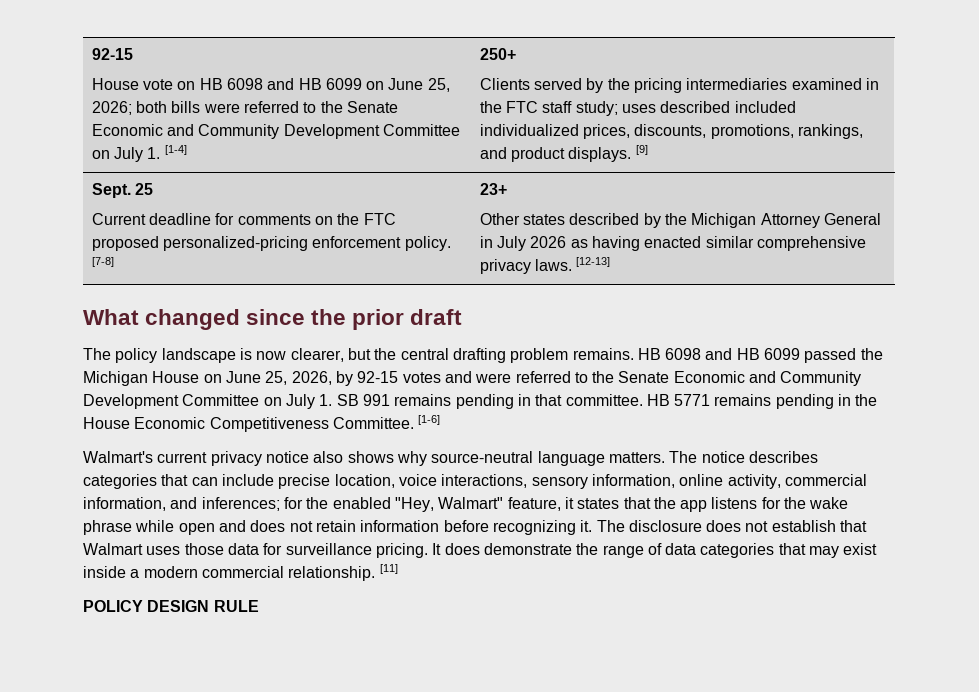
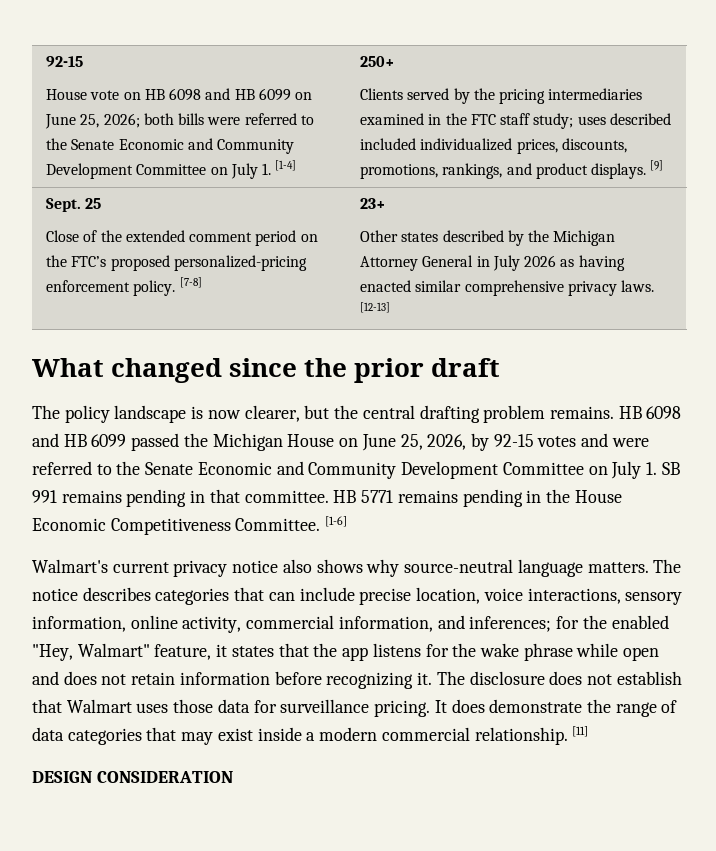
  Sept. 25
- Current deadline for comments on the FTC proposed personalized-pricing enforcement policy. [7-8] | 23+
+ Close of the extended comment period on the FTC’s proposed personalized-pricing enforcement policy. [7-8] | 23+
- POLICY DESIGN RULE
+ DESIGN CONSIDERATION

